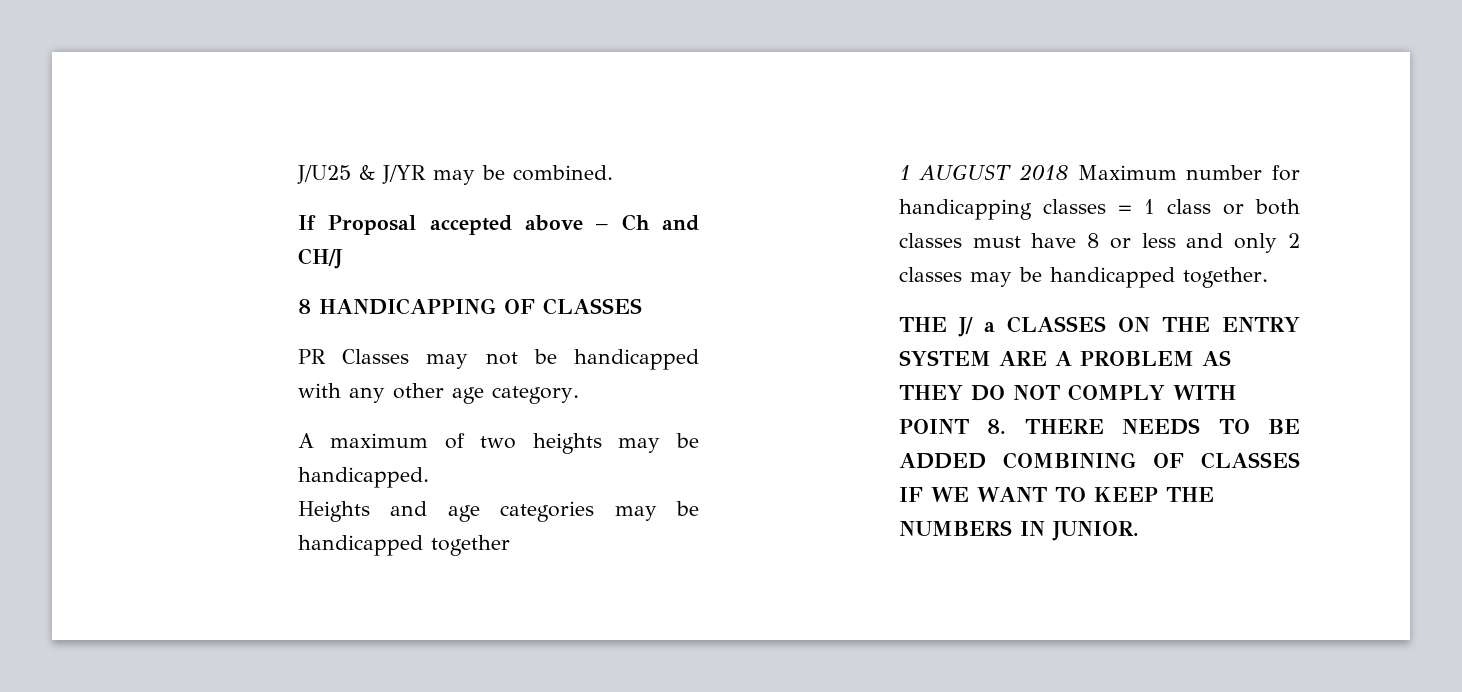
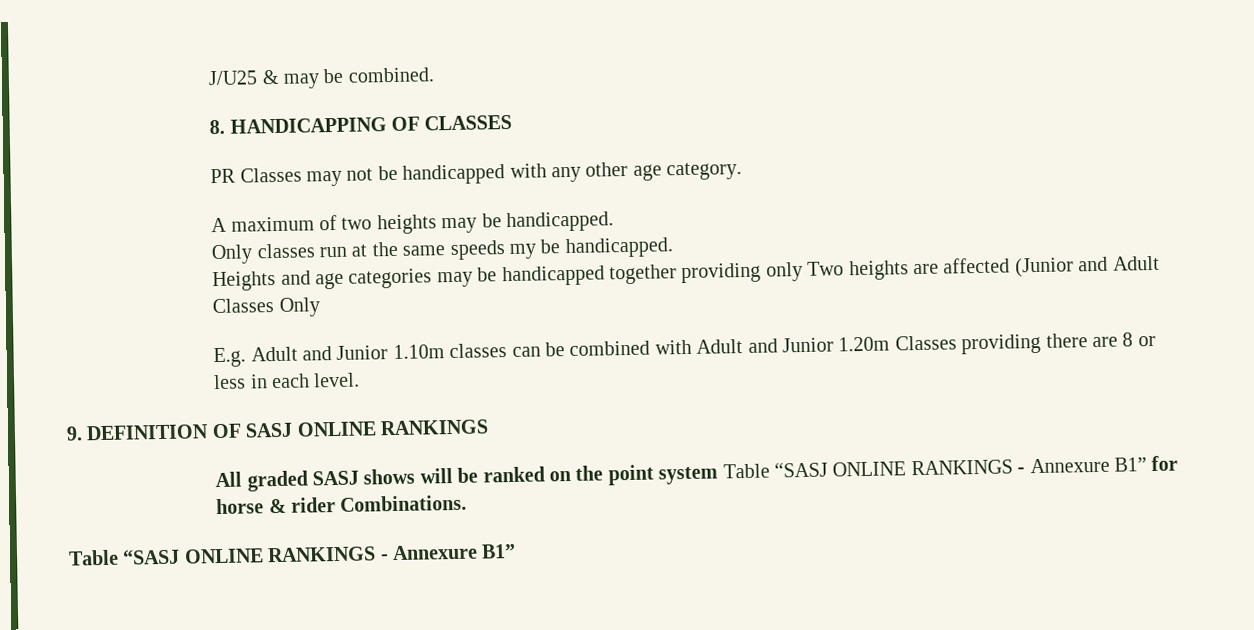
- J/U25 & J/YR may be combined.
+ J/U25 & may be combined.
- If Proposal accepted above – Ch and CH/J
- 8 HANDICAPPING OF CLASSES
+ 8. HANDICAPPING OF CLASSES
+ Only classes run at the same speeds my be handicapped.
- Heights and age categories may be handicapped together
- 1 AUGUST 2018 Maximum number for handicapping classes = 1 class or both classes must have 8 or less and only 2 classes may be handicapped together.
- THE J/ a CLASSES ON THE ENTRY SYSTEM ARE A PROBLEM AS THEY DO NOT COMPLY WITH POINT 8. THERE NEEDS TO BE ADDED COMBINING OF CLASSES IF WE WANT TO KEEP THE NUMBERS IN JUNIOR.
+ Heights and age categories may be handicapped together providing only Two heights are affected (Junior and Adult Classes Only
+ E.g. Adult and Junior 1.10m classes can be combined with Adult and Junior 1.20m Classes providing there are 8 or less in each level.
+ 9. DEFINITION OF SASJ ONLINE RANKINGS
+ All graded SASJ shows will be ranked on the point system Table “SASJ ONLINE RANKINGS - Annexure B1” for horse & rider Combinations.
+ Table “SASJ ONLINE RANKINGS - Annexure B1”

